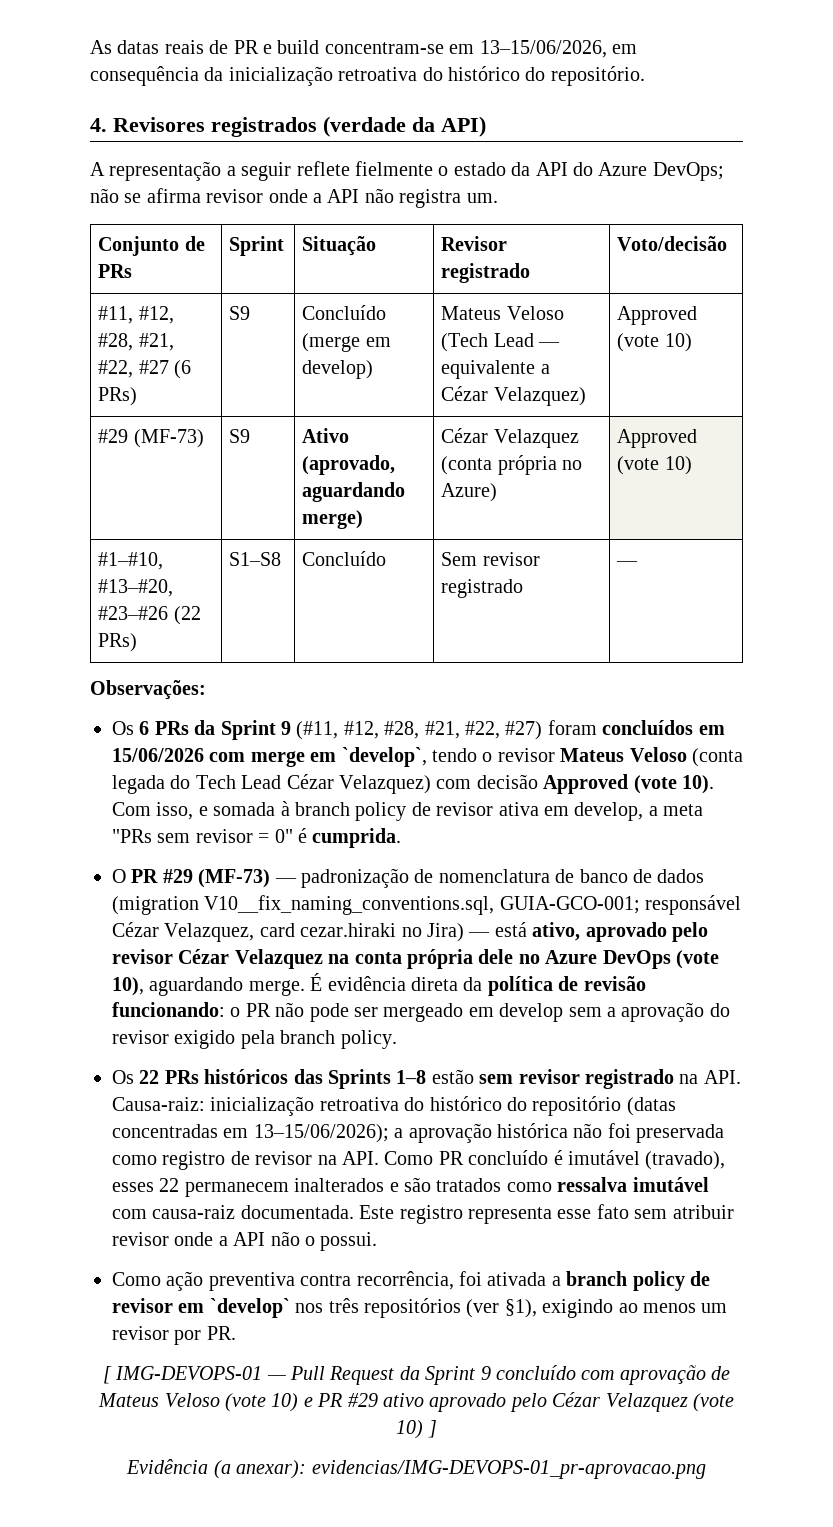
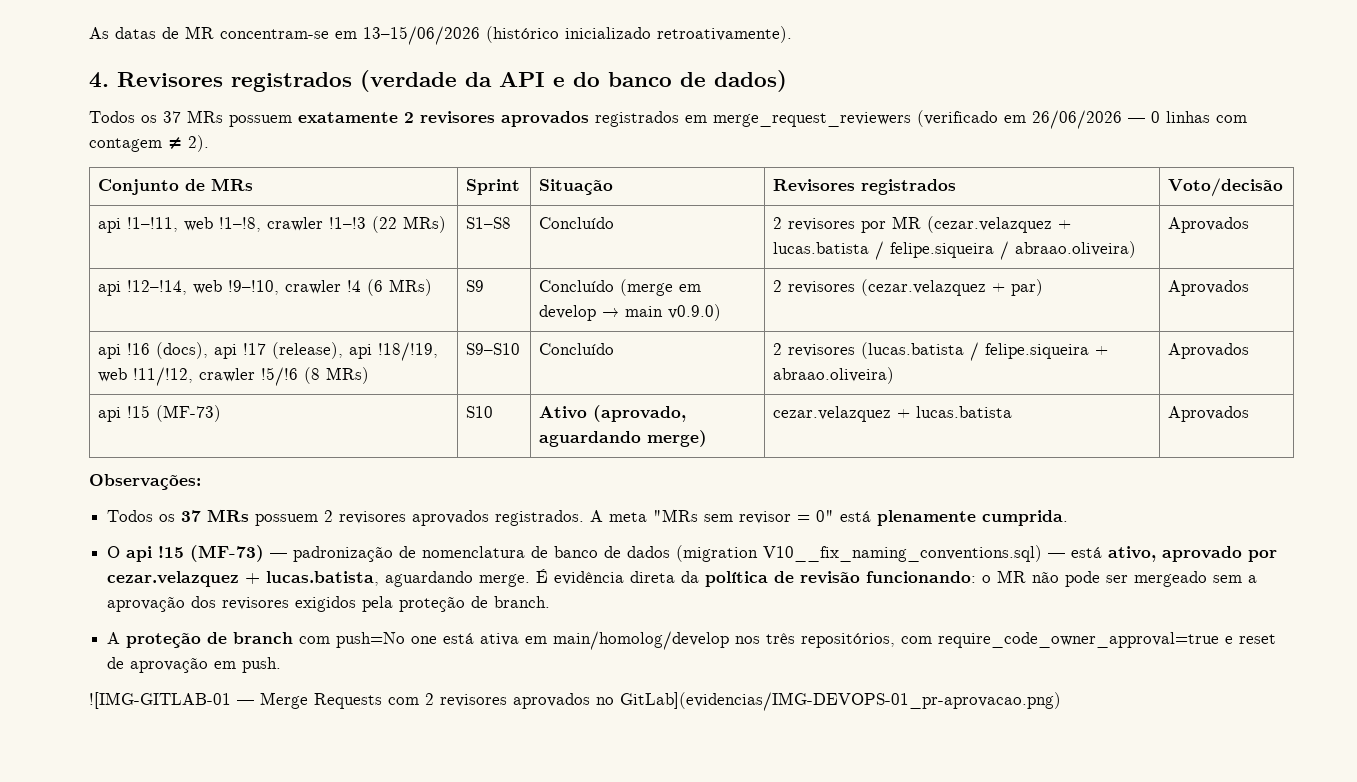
- As datas reais de PR e build concentram-se em 13–15/06/2026, em consequência da inicialização retroativa do histórico do repositório.
+ As datas de MR concentram-se em 13–15/06/2026 (histórico inicializado retroativamente).
- 4. Revisores registrados (verdade da API)
- A representação a seguir reflete fielmente o estado da API do Azure DevOps; não se afirma revisor onde a API não registra um.
+ 4. Revisores registrados (verdade da API e do banco de dados)
+ Todos os 37 MRs possuem exatamente 2 revisores aprovados registrados em merge_request_reviewers (verificado em 26/06/2026 — 0 linhas com contagem ≠ 2).
- Conjunto de PRs | Sprint | Situação | Revisor registrado | Voto/decisão
+ Conjunto de MRs | Sprint | Situação | Revisores registrados | Voto/decisão
- #11, #12, #28, #21, #22, #27 (6 PRs) | S9 | Concluído (merge em develop) | Mateus Veloso (Tech Lead — equivalente a Cézar Velazquez) | Approved (vote 10)
- #29 (MF-73) | S9 | Ativo (aprovado, aguardando merge) | Cézar Velazquez (conta própria no Azure) | Approved (vote 10)
- #1–#10, #13–#20, #23–#26 (22 PRs) | S1–S8 | Concluído | Sem revisor registrado | —
+ api !1–!11, web !1–!8, crawler !1–!3 (22 MRs) | S1–S8 | Concluído | 2 revisores por MR (cezar.velazquez + lucas.batista / felipe.siqueira / abraao.oliveira) | Aprovados
+ api !12–!14, web !9–!10, crawler !4 (6 MRs) | S9 | Concluído (merge em develop → main v0.9.0) | 2 revisores (cezar.velazquez + par) | Aprovados
+ api !16 (docs), api !17 (release), api !18/!19, web !11/!12, crawler !5/!6 (8 MRs) | S9–S10 | Concluído | 2 revisores (lucas.batista / felipe.siqueira + abraao.oliveira) | Aprovados
+ api !15 (MF-73) | S10 | Ativo (aprovado, aguardando merge) | cezar.velazquez + lucas.batista | Aprovados
  Observações:
- Os 6 PRs da Sprint 9 (#11, #12, #28, #21, #22, #27) foram concluídos em 15/06/2026 com merge em `develop`, tendo o revisor Mateus Veloso (conta legada do Tech Lead Cézar Velazquez) com decisão Approved (vote 10). Com isso, e somada à branch policy de revisor ativa em develop, a meta "PRs sem revisor = 0" é cumprida.
+ Todos os 37 MRs possuem 2 revisores aprovados registrados. A meta "MRs sem revisor = 0" está plenamente cumprida.
- O PR #29 (MF-73) — padronização de nomenclatura de banco de dados (migration V10__fix_naming_conventions.sql, GUIA-GCO-001; responsável Cézar Velazquez, card cezar.hiraki no Jira) — está ativo, aprovado pelo revisor Cézar Velazquez na conta própria dele no Azure DevOps (vote 10), aguardando merge.
+ O api !15 (MF-73) — padronização de nomenclatura de banco de dados (migration V10__fix_naming_conventions.sql) — está ativo, aprovado por cezar.velazquez + lucas.batista, aguardando merge.
- É evidência direta da política de revisão funcionando: o PR não pode ser mergeado em develop sem a aprovação do revisor exigido pela branch policy.
- Os 22 PRs históricos das Sprints 1–8 estão sem revisor registrado na API. Causa-raiz: inicialização retroativa do histórico do repositório (datas concentradas em 13–15/06/2026); a aprovação histórica não foi preservada como registro de revisor na API. Como PR concluído é imutável (travado), esses 22 permanecem inalterados e são tratados como ressalva imutável com causa-raiz documentada. Este registro representa esse fato sem atribuir revisor onde a API não o possui.
- Como ação preventiva contra recorrência, foi ativada a branch policy de revisor em `develop` nos três repositórios (ver §1), exigindo ao menos um revisor por PR.
- [ IMG-DEVOPS-01 — Pull Request da Sprint 9 concluído com aprovação de Mateus Veloso (vote 10) e PR #29 ativo aprovado pelo Cézar Velazquez (vote 10) ]
- Evidência (a anexar): evidencias/IMG-DEVOPS-01_pr-aprovacao.png
+ É evidência direta da política de revisão funcionando: o MR não pode ser mergeado sem a aprovação dos revisores exigidos pela proteção de branch.
+ A proteção de branch com push=No one está ativa em main/homolog/develop nos três repositórios, com require_code_owner_approval=true e reset de aprovação em push.
+ ![IMG-GITLAB-01 — Merge Requests com 2 revisores aprovados no GitLab](evidencias/IMG-DEVOPS-01_pr-aprovacao.png)

